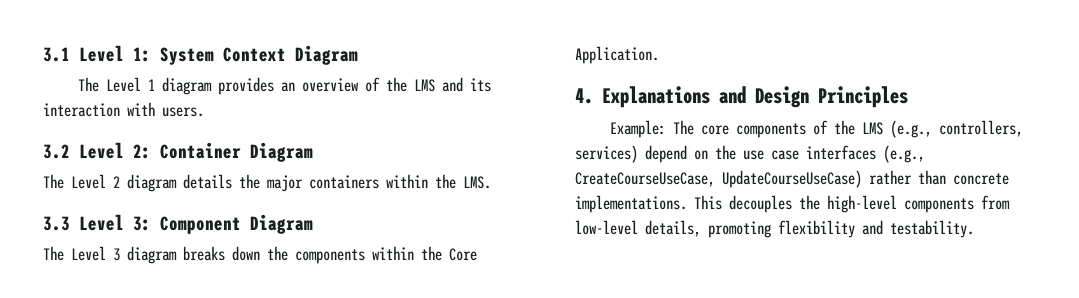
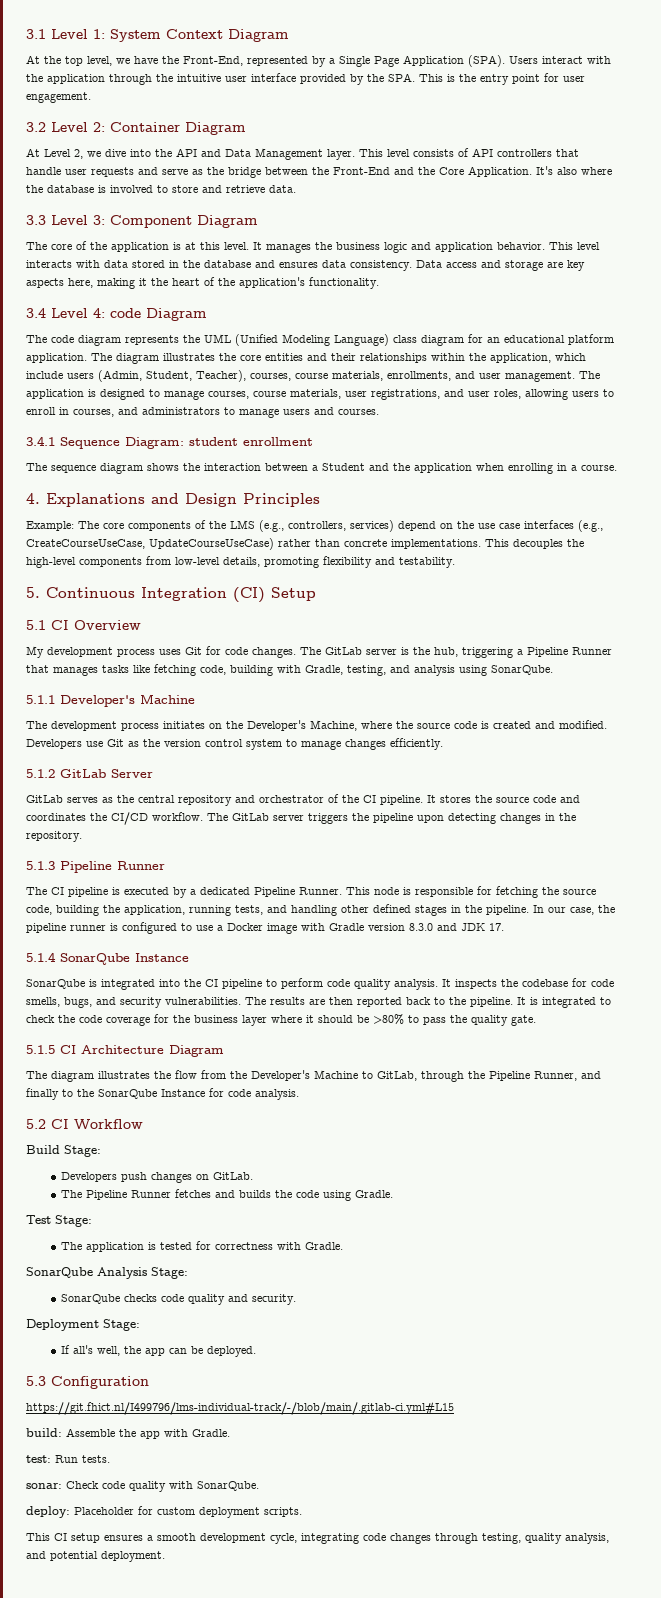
- The Level 1 diagram provides an overview of the LMS and its interaction with users.
+ At the top level, we have the Front-End, represented by a Single Page Application (SPA). Users interact with the application through the intuitive user interface provided by the SPA. This is the entry point for user engagement.
- The Level 2 diagram details the major containers within the LMS.
+ At Level 2, we dive into the API and Data Management layer. This level consists of API controllers that handle user requests and serve as the bridge between the Front-End and the Core Application. It's also where the database is involved to store and retrieve data.
- The Level 3 diagram breaks down the components within the Core Application.
+ The core of the application is at this level. It manages the business logic and application behavior. This level interacts with data stored in the database and ensures data consistency. Data access and storage are key aspects here, making it the heart of the application's functionality.
+ 3.4 Level 4: code Diagram
+ The code diagram represents the UML (Unified Modeling Language) class diagram for an educational platform application. The diagram illustrates the core entities and their relationships within the application, which include users (Admin, Student, Teacher), courses, course materials, enrollments, and user management. The application is designed to manage courses, course materials, user registrations, and user roles, allowing users to enroll in courses, and administrators to manage users and courses.
+ 3.4.1 Sequence Diagram: student enrollment
+ The sequence diagram shows the interaction between a Student and the application when enrolling in a course.
+ 5. Continuous Integration (CI) Setup
+ 5.1 CI Overview
+ My development process uses Git for code changes. The GitLab server is the hub, triggering a Pipeline Runner that manages tasks like fetching code, building with Gradle, testing, and analysis using SonarQube.
+ 5.1.1 Developer's Machine
+ The development process initiates on the Developer's Machine, where the source code is created and modified. Developers use Git as the version control system to manage changes efficiently.
+ 5.1.2 GitLab Server
+ GitLab serves as the central repository and orchestrator of the CI pipeline. It stores the source code and coordinates the CI/CD workflow. The GitLab server triggers the pipeline upon detecting changes in the repository.
+ 5.1.3 Pipeline Runner
+ The CI pipeline is executed by a dedicated Pipeline Runner. This node is responsible for fetching the source code, building the application, running tests, and handling other defined stages in the pipeline. In our case, the pipeline runner is configured to use a Docker image with Gradle version 8.3.0 and JDK 17.
+ 5.1.4 SonarQube Instance
+ SonarQube is integrated into the CI pipeline to perform code quality analysis. It inspects the codebase for code smells, bugs, and security vulnerabilities. The results are then reported back to the pipeline. It is integrated to check the code coverage for the business layer where it should be >80% to pass the quality gate.
+ 5.1.5 CI Architecture Diagram
+ The diagram illustrates the flow from the Developer's Machine to GitLab, through the Pipeline Runner, and finally to the SonarQube Instance for code analysis.
+ 5.2 CI Workflow
+ Build Stage:
+ Developers push changes on GitLab.
+ The Pipeline Runner fetches and builds the code using Gradle.
+ Test Stage:
+ The application is tested for correctness with Gradle.
+ SonarQube Analysis Stage:
+ SonarQube checks code quality and security.
+ Deployment Stage:
+ If all's well, the app can be deployed.
+ 5.3 Configuration
+ https://git.fhict.nl/I499796/lms-individual-track/-/blob/main/.gitlab-ci.yml#L15
+ build: Assemble the app with Gradle.
+ test: Run tests.
+ sonar: Check code quality with SonarQube.
+ deploy: Placeholder for custom deployment scripts.
+ This CI setup ensures a smooth development cycle, integrating code changes through testing, quality analysis, and potential deployment.

